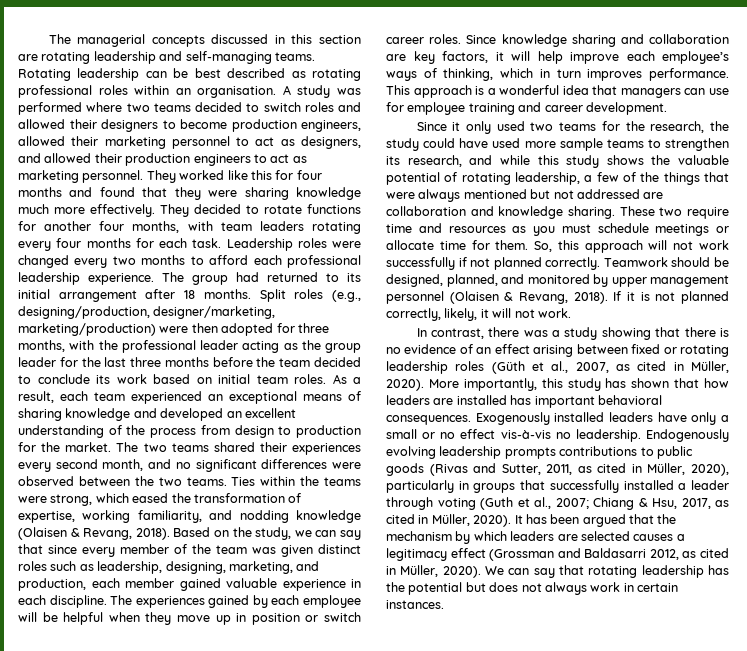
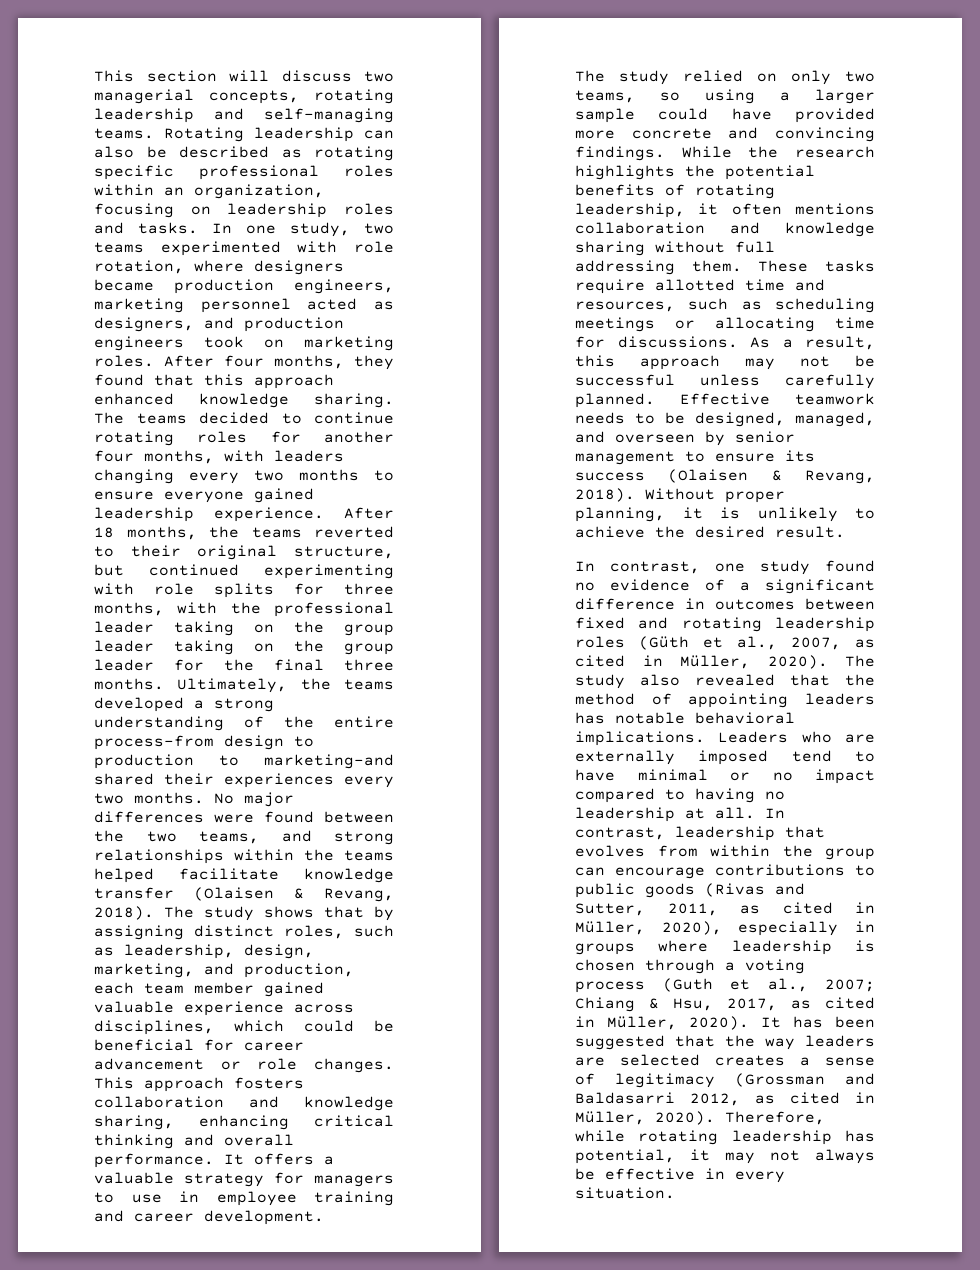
- The managerial concepts discussed in this section are rotating leadership and self-managing teams.
+ This section will discuss two managerial concepts, rotating leadership and self-managing teams.
- Rotating leadership can be best described as rotating professional roles within an organisation. A study was performed where two teams decided to switch roles and allowed their designers to become production engineers, allowed their marketing personnel to act as designers, and allowed their production engineers to act as marketing personnel. They worked like this for four months and found that they were sharing knowledge much more effectively. They decided to rotate functions for another four months, with team leaders rotating every four months for each task. Leadership roles were changed every two months to afford each professional leadership experience. The group had returned to its initial arrangement after 18 months. Split roles (e.g., designing/production, designer/marketing, marketing/production) were then adopted for three months, with the professional leader acting as the group leader for the last three months before the team decided to conclude its work based on initial team roles. As a result, each team experienced an exceptional means of sharing knowledge and developed an excellent understanding of the process from design to production for the market. The two teams shared their experiences every second month, and no significant differences were observed between the two teams. Ties within the teams were strong, which eased the transformation of expertise, working familiarity, and nodding knowledge (Olaisen & Revang, 2018). Based on the study, we can say that since every member of the team was given distinct roles such as leadership, designing, marketing, and production, each member gained valuable experience in each discipline. The experiences gained by each employee will be helpful when they move up in position or switch career roles. Since knowledge sharing and collaboration are key factors, it will help improve each employee’s ways of thinking, which in turn improves performance. This approach is a wonderful idea that managers can use for employee training and career development.
+ Rotating leadership can also be described as rotating specific professional roles within an organization, focusing on leadership roles and tasks. In one study, two teams experimented with role rotation, where designers became production engineers, marketing personnel acted as designers, and production engineers took on marketing roles. After four months, they found that this approach enhanced knowledge sharing. The teams decided to continue rotating roles for another four months, with leaders changing every two months to ensure everyone gained leadership experience. After 18 months, the teams reverted to their original structure, but continued experimenting with role splits for three months, with the professional leader taking on the group leader taking on the group leader for the final three months. Ultimately, the teams developed a strong understanding of the entire process-from design to production to marketing-and shared their experiences every two months. No major differences were found between the two teams, and strong relationships within the teams helped facilitate knowledge transfer (Olaisen & Revang, 2018). The study shows that by assigning distinct roles, such as leadership, design, marketing, and production, each team member gained valuable experience across disciplines, which could be beneficial for career advancement or role changes. This approach fosters collaboration and knowledge sharing, enhancing critical thinking and overall performance. It offers a valuable strategy for managers to use in employee training and career development.
- Since it only used two teams for the research, the study could have used more sample teams to strengthen its research, and while this study shows the valuable potential of rotating leadership, a few of the things that were always mentioned but not addressed are collaboration and knowledge sharing. These two require time and resources as you must schedule meetings or allocate time for them. So, this approach will not work successfully if not planned correctly. Teamwork should be designed, planned, and monitored by upper management personnel (Olaisen & Revang, 2018). If it is not planned correctly, likely, it will not work.
- In contrast, there was a study showing that there is no evidence of an effect arising between fixed or rotating leadership roles (Güth et al., 2007, as cited in Müller, 2020).
+ The study relied on only two teams, so using a larger sample could have provided more concrete and convincing findings. While the research highlights the potential benefits of rotating leadership, it often mentions collaboration and knowledge sharing without full addressing them. These tasks require allotted time and resources, such as scheduling meetings or allocating time for discussions. As a result, this approach may not be successful unless carefully planned. Effective teamwork needs to be designed, managed, and overseen by senior management to ensure its success (Olaisen & Revang, 2018). Without proper planning, it is unlikely to achieve the desired result.
+ In contrast, one study found no evidence of a significant difference in outcomes between fixed and rotating leadership roles (Güth et al., 2007, as cited in Müller, 2020).
- More importantly, this study has shown that how leaders are installed has important behavioral consequences. Exogenously installed leaders have only a small or no effect vis-à-vis no leadership. Endogenously evolving leadership prompts contributions to public goods (Rivas and Sutter, 2011, as cited in Müller, 2020), particularly in groups that successfully installed a leader through voting (Guth et al., 2007; Chiang & Hsu, 2017, as cited in Müller, 2020).
+ The study also revealed that the method of appointing leaders has notable behavioral implications. Leaders who are externally imposed tend to have minimal or no impact compared to having no leadership at all. In contrast, leadership that evolves from within the group can encourage contributions to public goods (Rivas and Sutter, 2011, as cited in Müller, 2020), especially in groups where leadership is chosen through a voting process (Guth et al., 2007; Chiang & Hsu, 2017, as cited in Müller, 2020).
- It has been argued that the mechanism by which leaders are selected causes a legitimacy effect (Grossman and Baldasarri 2012, as cited in Müller, 2020).
+ It has been suggested that the way leaders are selected creates a sense of legitimacy (Grossman and Baldasarri 2012, as cited in Müller, 2020).
- We can say that rotating leadership has the potential but does not always work in certain instances.
+ Therefore, while rotating leadership has potential, it may not always be effective in every situation.

